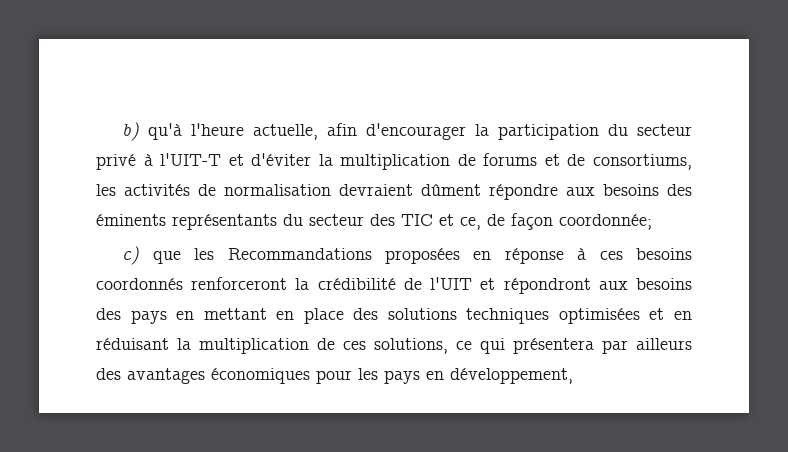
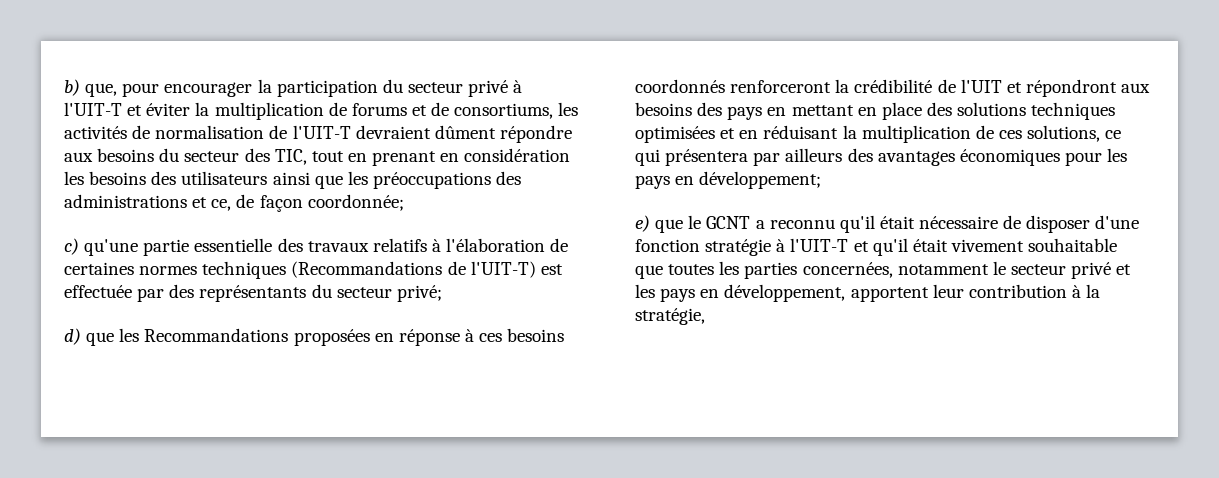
- b) qu'à l'heure actuelle, afin d'encourager la participation du secteur privé à l'UIT-T et d'éviter la multiplication de forums et de consortiums, les activités de normalisation devraient dûment répondre aux besoins des éminents représentants du secteur des TIC et ce, de façon coordonnée;
+ b) que, pour encourager la participation du secteur privé à l'UIT-T et éviter la multiplication de forums et de consortiums, les activités de normalisation de l'UIT-T devraient dûment répondre aux besoins du secteur des TIC, tout en prenant en considération les besoins des utilisateurs ainsi que les préoccupations des administrations et ce, de façon coordonnée;
- c) que les Recommandations proposées en réponse à ces besoins coordonnés renforceront la crédibilité de l'UIT et répondront aux besoins des pays en mettant en place des solutions techniques optimisées et en réduisant la multiplication de ces solutions, ce qui présentera par ailleurs des avantages économiques pour les pays en développement,
+ c) qu'une partie essentielle des travaux relatifs à l'élaboration de certaines normes techniques (Recommandations de l'UIT-T) est effectuée par des représentants du secteur privé;
+ d) que les Recommandations proposées en réponse à ces besoins coordonnés renforceront la crédibilité de l'UIT et répondront aux besoins des pays en mettant en place des solutions techniques optimisées et en réduisant la multiplication de ces solutions, ce qui présentera par ailleurs des avantages économiques pour les pays en développement;
+ e) que le GCNT a reconnu qu'il était nécessaire de disposer d'une fonction stratégie à l'UIT-T et qu'il était vivement souhaitable que toutes les parties concernées, notamment le secteur privé et les pays en développement, apportent leur contribution à la stratégie,

